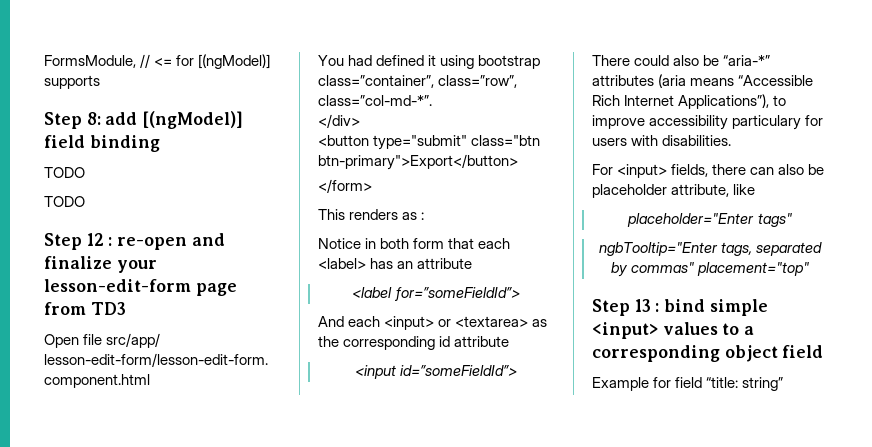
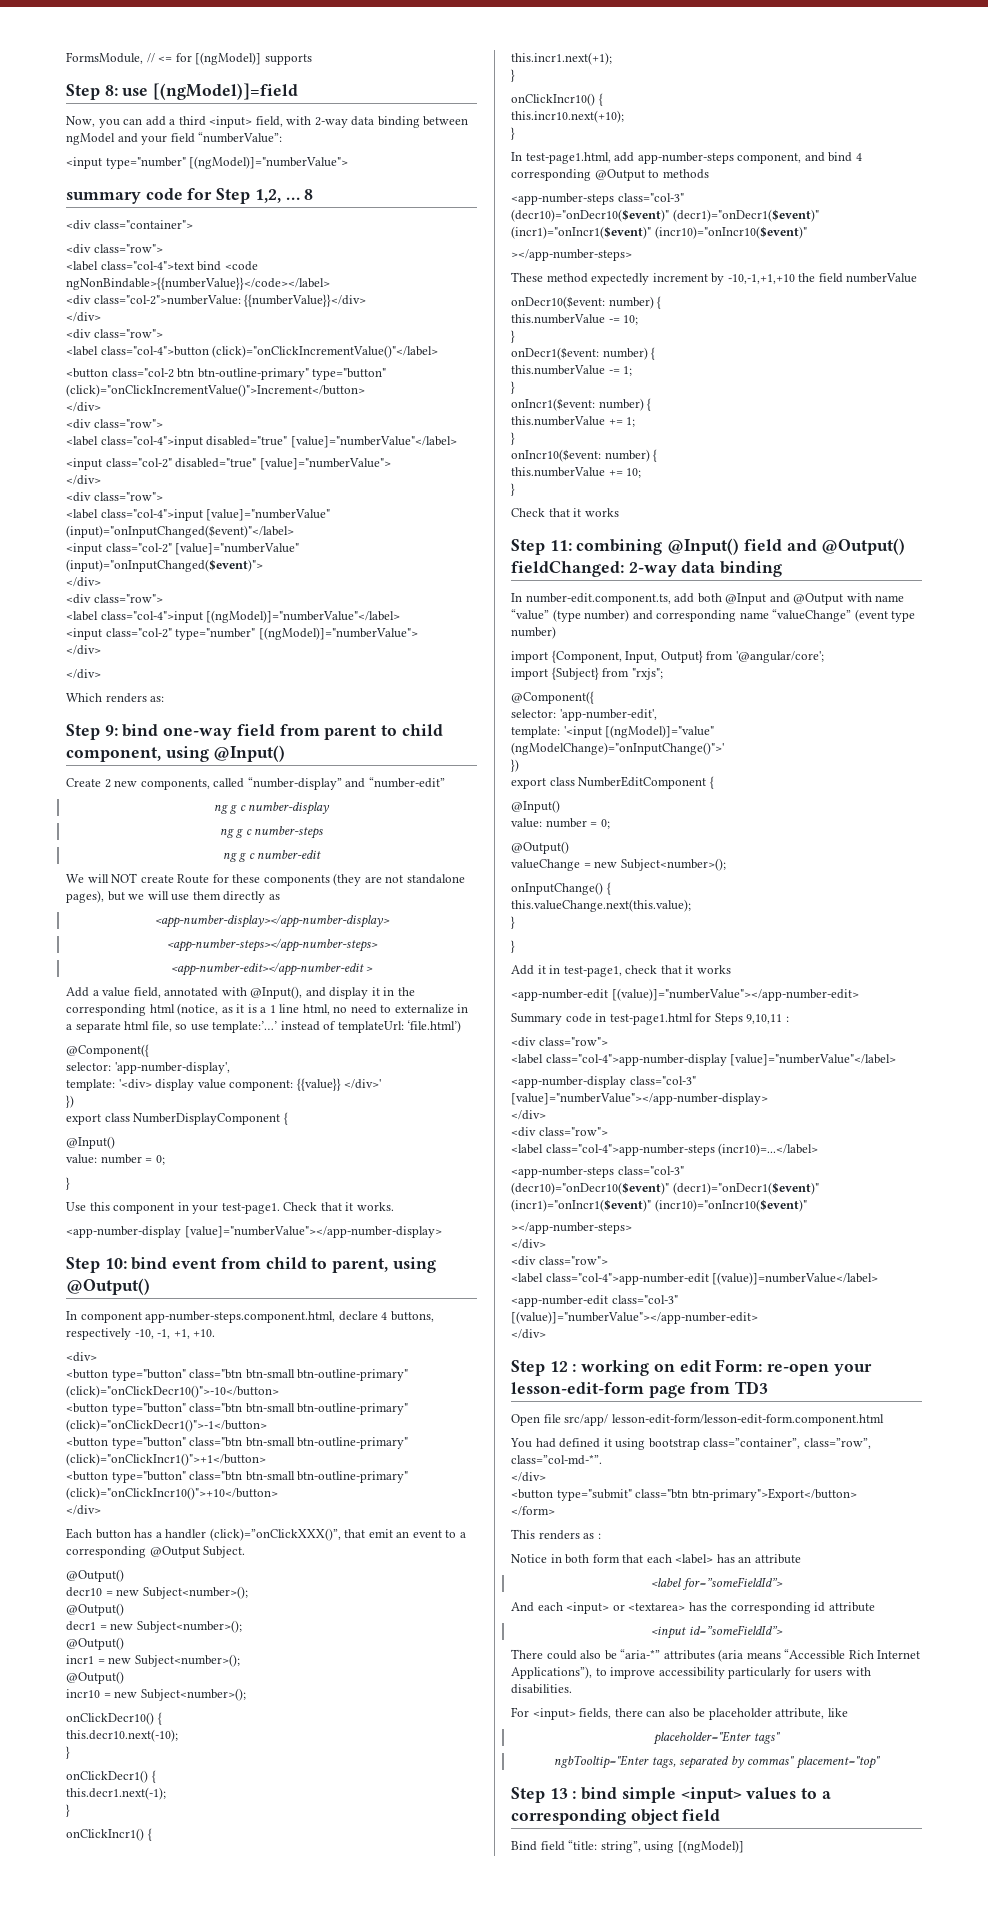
- Step 8: add [(ngModel)] field binding
- TODO
- TODO
- Step 12 : re-open and finalize your lesson-edit-form page from TD3
+ Step 8: use [(ngModel)]=field
+ Now, you can add a third <input> field, with 2-way data binding between ngModel and your field “numberValue”:
+ <input type="number" [(ngModel)]="numberValue">
+ summary code for Step 1,2, … 8
+ <div class="container">
+ <div class="row">
+ <label class="col-4">text bind <code ngNonBindable>{{numberValue}}</code></label>
+ <div class="col-2">numberValue: {{numberValue}}</div>
+ </div>
+ <div class="row">
+ <label class="col-4">button (click)="onClickIncrementValue()"</label>
+ <button class="col-2 btn btn-outline-primary" type="button" (click)="onClickIncrementValue()">Increment</button>
+ </div>
+ <div class="row">
+ <label class="col-4">input disabled="true" [value]="numberValue"</label>
+ <input class="col-2" disabled="true" [value]="numberValue">
+ </div>
+ <div class="row">
+ <label class="col-4">input [value]="numberValue" (input)="onInputChanged($event)"</label>
+ <input class="col-2" [value]="numberValue" (input)="onInputChanged($event)">
+ </div>
+ <div class="row">
+ <label class="col-4">input [(ngModel)]="numberValue"</label>
+ <input class="col-2" type="number" [(ngModel)]="numberValue">
+ </div>
+ </div>
+ Which renders as:
+ Step 9: bind one-way field from parent to child component, using @Input()
+ Create 2 new components, called “number-display” and “number-edit”
+ ng g c number-display
+ ng g c number-steps
+ ng g c number-edit
+ We will NOT create Route for these components (they are not standalone pages), but we will use them directly as
+ <app-number-display></app-number-display>
+ <app-number-steps></app-number-steps>
+ <app-number-edit></app-number-edit >
+ Add a value field, annotated with @Input(), and display it in the corresponding html (notice, as it is a 1 line html, no need to externalize in a separate html file, so use template:’…’ instead of templateUrl: ‘file.html’)
+ @Component({
+ selector: 'app-number-display',
+ template: '<div> display value component: {{value}} </div>'
+ })
+ export class NumberDisplayComponent {
+ @Input()
+ value: number = 0;
+ }
+ Use this component in your test-page1. Check that it works.
+ <app-number-display [value]="numberValue"></app-number-display>
+ Step 10: bind event from child to parent, using @Output()
+ In component app-number-steps.component.html, declare 4 buttons, respectively -10, -1, +1, +10.
+ <div>
+ <button type="button" class="btn btn-small btn-outline-primary" (click)="onClickDecr10()">-10</button>
+ <button type="button" class="btn btn-small btn-outline-primary" (click)="onClickDecr1()">-1</button>
+ <button type="button" class="btn btn-small btn-outline-primary" (click)="onClickIncr1()">+1</button>
+ <button type="button" class="btn btn-small btn-outline-primary" (click)="onClickIncr10()">+10</button>
+ </div>
+ Each button has a handler (click)=”onClickXXX()”, that emit an event to a corresponding @Output Subject.
+ @Output()
+ decr10 = new Subject<number>();
+ @Output()
+ decr1 = new Subject<number>();
+ @Output()
+ incr1 = new Subject<number>();
+ @Output()
+ incr10 = new Subject<number>();
+ onClickDecr10() {
+ this.decr10.next(-10);
+ }
+ onClickDecr1() {
+ this.decr1.next(-1);
+ }
+ onClickIncr1() {
+ this.incr1.next(+1);
+ }
+ onClickIncr10() {
+ this.incr10.next(+10);
+ }
+ In test-page1.html, add app-number-steps component, and bind 4 corresponding @Output to methods
+ <app-number-steps class="col-3"
+ (decr10)="onDecr10($event)" (decr1)="onDecr1($event)" (incr1)="onIncr1($event)" (incr10)="onIncr10($event)"
+ ></app-number-steps>
+ These method expectedly increment by -10,-1,+1,+10 the field numberValue
+ onDecr10($event: number) {
+ this.numberValue -= 10;
+ }
+ onDecr1($event: number) {
+ this.numberValue -= 1;
+ }
+ onIncr1($event: number) {
+ this.numberValue += 1;
+ }
+ onIncr10($event: number) {
+ this.numberValue += 10;
+ }
+ Check that it works
+ Step 11: combining @Input() field and @Output() fieldChanged: 2-way data binding
+ In number-edit.component.ts, add both @Input and @Output with name “value” (type number) and corresponding name “valueChange” (event type number)
+ import {Component, Input, Output} from '@angular/core';
+ import {Subject} from "rxjs";
+ @Component({
+ selector: 'app-number-edit',
+ template: '<input [(ngModel)]="value" (ngModelChange)="onInputChange()">'
+ })
+ export class NumberEditComponent {
+ @Input()
+ value: number = 0;
+ @Output()
+ valueChange = new Subject<number>();
+ onInputChange() {
+ this.valueChange.next(this.value);
+ }
+ }
+ Add it in test-page1, check that it works
+ <app-number-edit [(value)]="numberValue"></app-number-edit>
+ Summary code in test-page1.html for Steps 9,10,11 :
+ <div class="row">
+ <label class="col-4">app-number-display [value]="numberValue"</label>
+ <app-number-display class="col-3" [value]="numberValue"></app-number-display>
+ </div>
+ <div class="row">
+ <label class="col-4">app-number-steps (incr10)=...</label>
+ <app-number-steps class="col-3"
+ (decr10)="onDecr10($event)" (decr1)="onDecr1($event)" (incr1)="onIncr1($event)" (incr10)="onIncr10($event)"
+ ></app-number-steps>
+ </div>
+ <div class="row">
+ <label class="col-4">app-number-edit [(value)]=numberValue</label>
+ <app-number-edit class="col-3" [(value)]="numberValue"></app-number-edit>
+ </div>
+ Step 12 : working on edit Form: re-open your lesson-edit-form page from TD3
- And each <input> or <textarea> as the corresponding id attribute
+ And each <input> or <textarea> has the corresponding id attribute
- There could also be “aria-*” attributes (aria means “Accessible Rich Internet Applications”), to improve accessibility particulary for users with disabilities.
+ There could also be “aria-*” attributes (aria means “Accessible Rich Internet Applications”), to improve accessibility particularly for users with disabilities.
- Example for field “title: string”
+ Bind field “title: string”, using [(ngModel)]

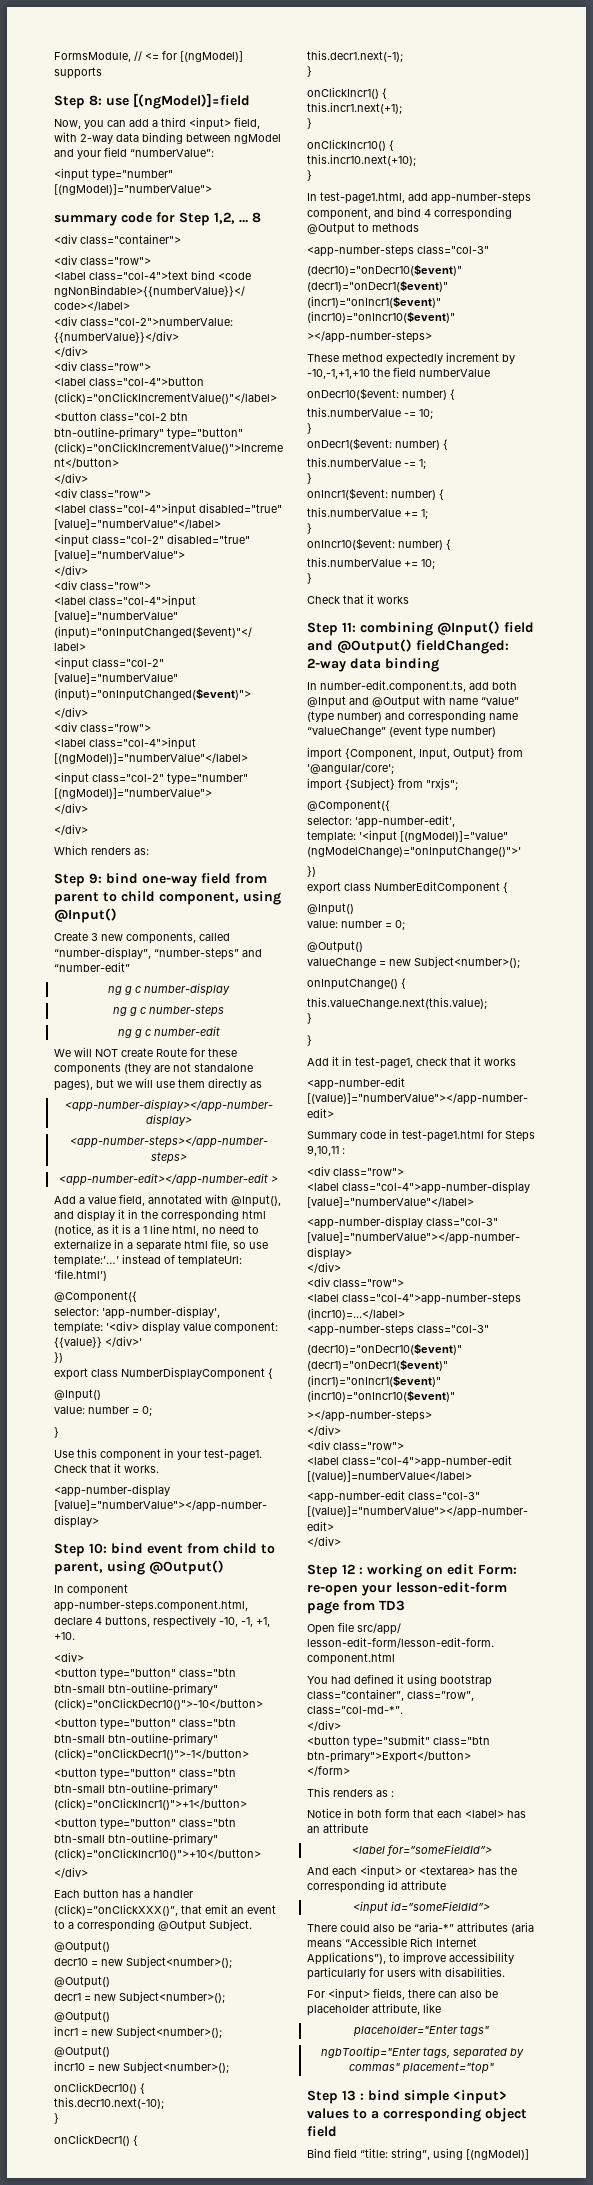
- Create 2 new components, called “number-display” and “number-edit”
+ Create 3 new components, called “number-display”, “number-steps” and “number-edit”

